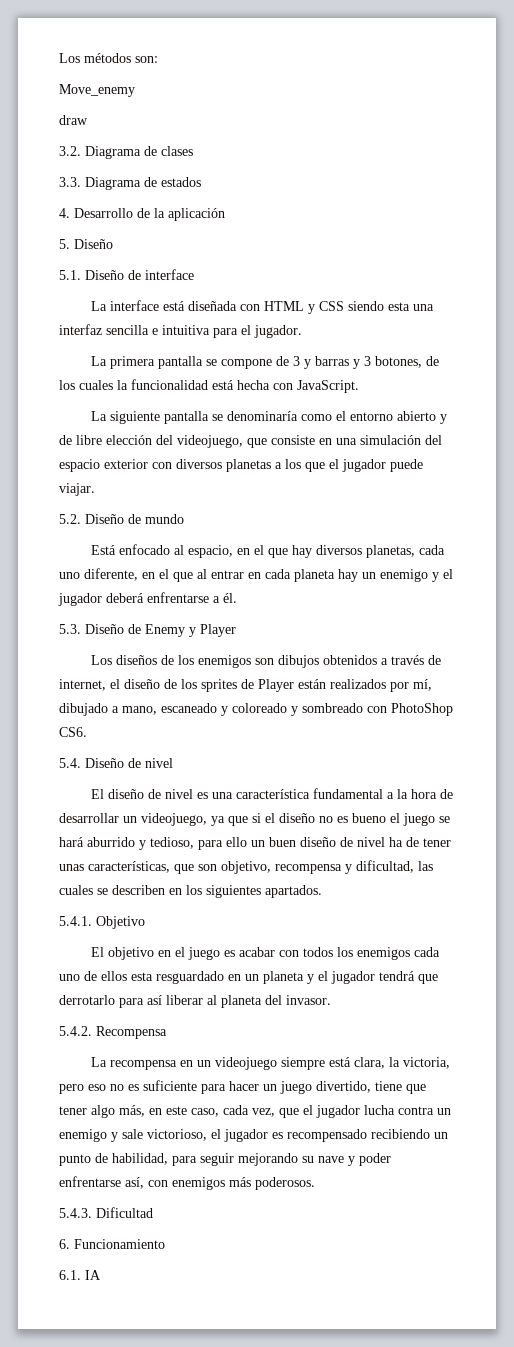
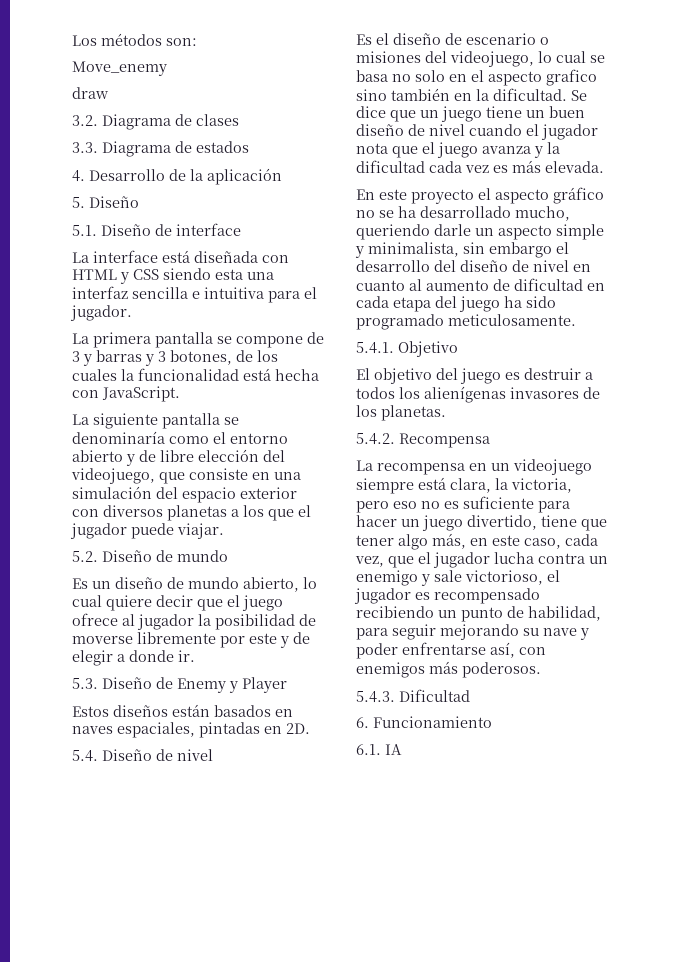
- Está enfocado al espacio, en el que hay diversos planetas, cada uno diferente, en el que al entrar en cada planeta hay un enemigo y el jugador deberá enfrentarse a él.
+ Es un diseño de mundo abierto, lo cual quiere decir que el juego ofrece al jugador la posibilidad de moverse libremente por este y de elegir a donde ir.
- Los diseños de los enemigos son dibujos obtenidos a través de internet, el diseño de los sprites de Player están realizados por mí, dibujado a mano, escaneado y coloreado y sombreado con PhotoShop CS6.
+ Estos diseños están basados en naves espaciales, pintadas en 2D.
  5.4. Diseño de nivel
- El diseño de nivel es una característica fundamental a la hora de desarrollar un videojuego, ya que si el diseño no es bueno el juego se hará aburrido y tedioso, para ello un buen diseño de nivel ha de tener unas características, que son objetivo, recompensa y dificultad, las cuales se describen en los siguientes apartados.
+ Es el diseño de escenario o misiones del videojuego, lo cual se basa no solo en el aspecto grafico sino también en la dificultad. Se dice que un juego tiene un buen diseño de nivel cuando el jugador nota que el juego avanza y la dificultad cada vez es más elevada.
+ En este proyecto el aspecto gráfico no se ha desarrollado mucho, queriendo darle un aspecto simple y minimalista, sin embargo el desarrollo del diseño de nivel en cuanto al aumento de dificultad en cada etapa del juego ha sido programado meticulosamente.
  5.4.1. Objetivo
- El objetivo en el juego es acabar con todos los enemigos cada uno de ellos esta resguardado en un planeta y el jugador tendrá que derrotarlo para así liberar al planeta del invasor.
+ El objetivo del juego es destruir a todos los alienígenas invasores de los planetas.

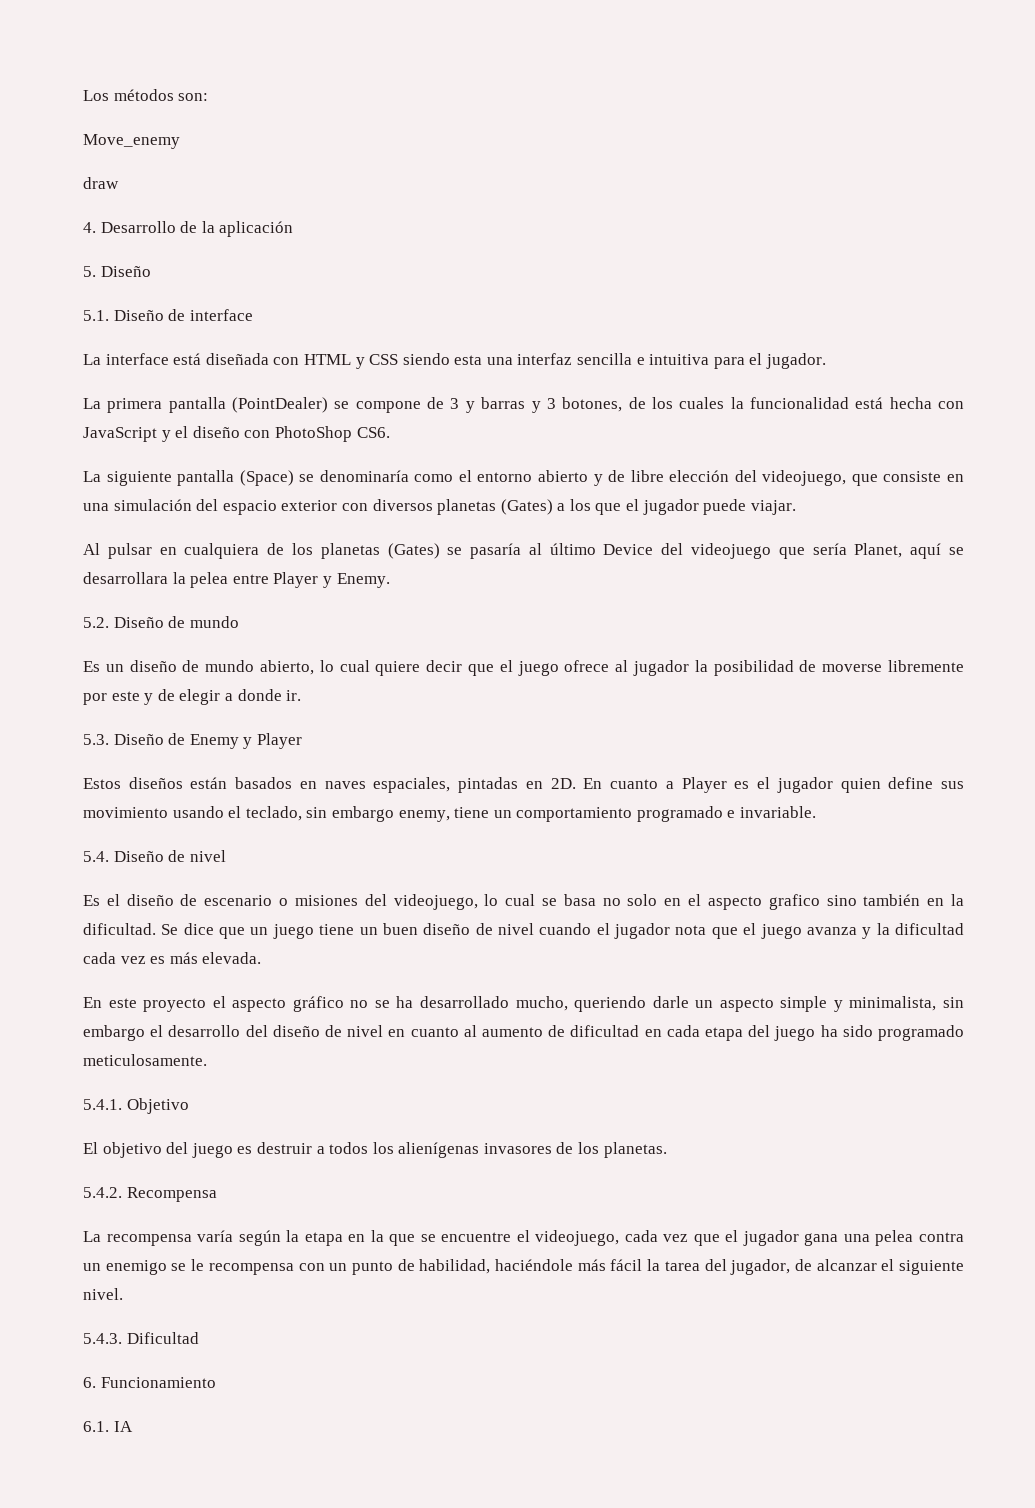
- 3.2. Diagrama de clases
- 3.3. Diagrama de estados
- La primera pantalla se compone de 3 y barras y 3 botones, de los cuales la funcionalidad está hecha con JavaScript.
+ La primera pantalla (PointDealer) se compone de 3 y barras y 3 botones, de los cuales la funcionalidad está hecha con JavaScript y el diseño con PhotoShop CS6.
- La siguiente pantalla se denominaría como el entorno abierto y de libre elección del videojuego, que consiste en una simulación del espacio exterior con diversos planetas a los que el jugador puede viajar.
+ La siguiente pantalla (Space) se denominaría como el entorno abierto y de libre elección del videojuego, que consiste en una simulación del espacio exterior con diversos planetas (Gates) a los que el jugador puede viajar.
+ Al pulsar en cualquiera de los planetas (Gates) se pasaría al último Device del videojuego que sería Planet, aquí se desarrollara la pelea entre Player y Enemy.
+ En cuanto a Player es el jugador quien define sus movimiento usando el teclado, sin embargo enemy, tiene un comportamiento programado e invariable.
- La recompensa en un videojuego siempre está clara, la victoria, pero eso no es suficiente para hacer un juego divertido, tiene que tener algo más, en este caso, cada vez, que el jugador lucha contra un enemigo y sale victorioso, el jugador es recompensado recibiendo un punto de habilidad, para seguir mejorando su nave y poder enfrentarse así, con enemigos más poderosos.
+ La recompensa varía según la etapa en la que se encuentre el videojuego, cada vez que el jugador gana una pelea contra un enemigo se le recompensa con un punto de habilidad, haciéndole más fácil la tarea del jugador, de alcanzar el siguiente nivel.

